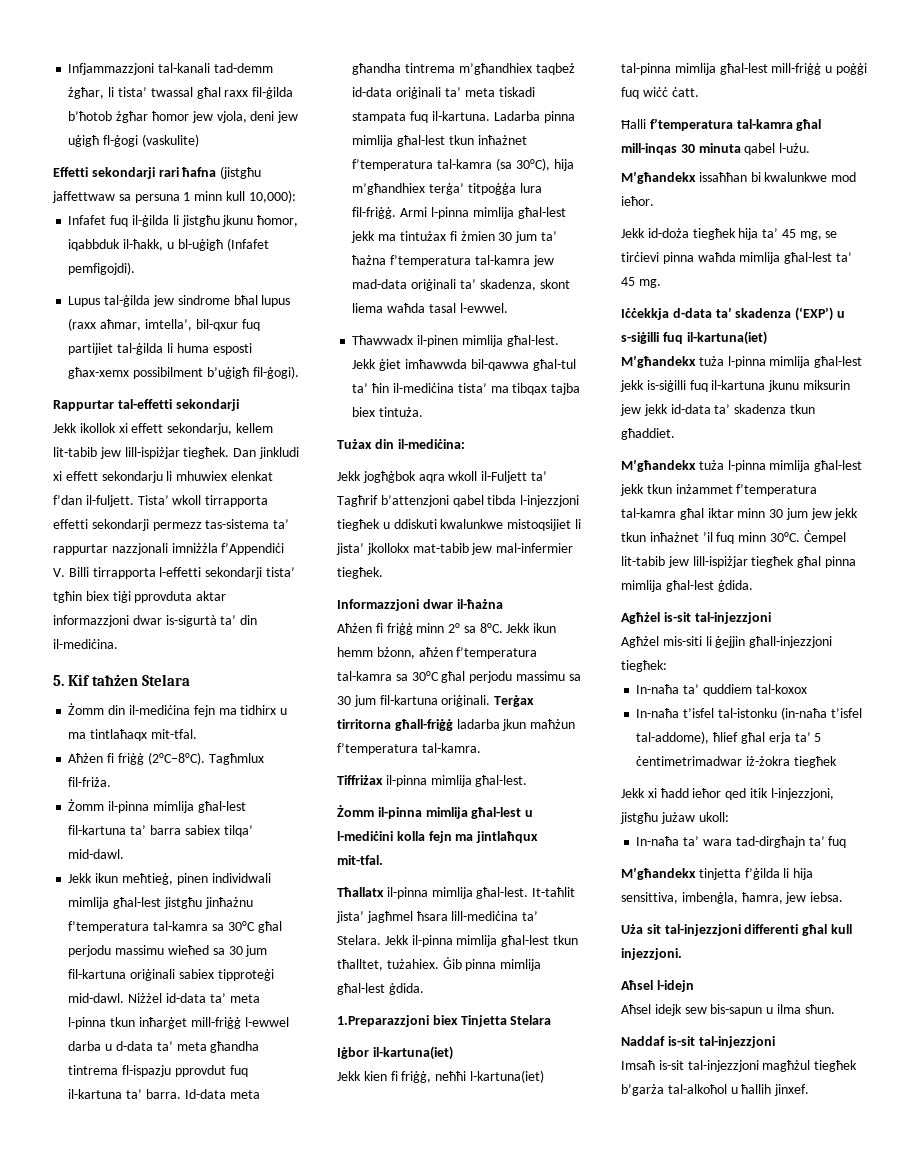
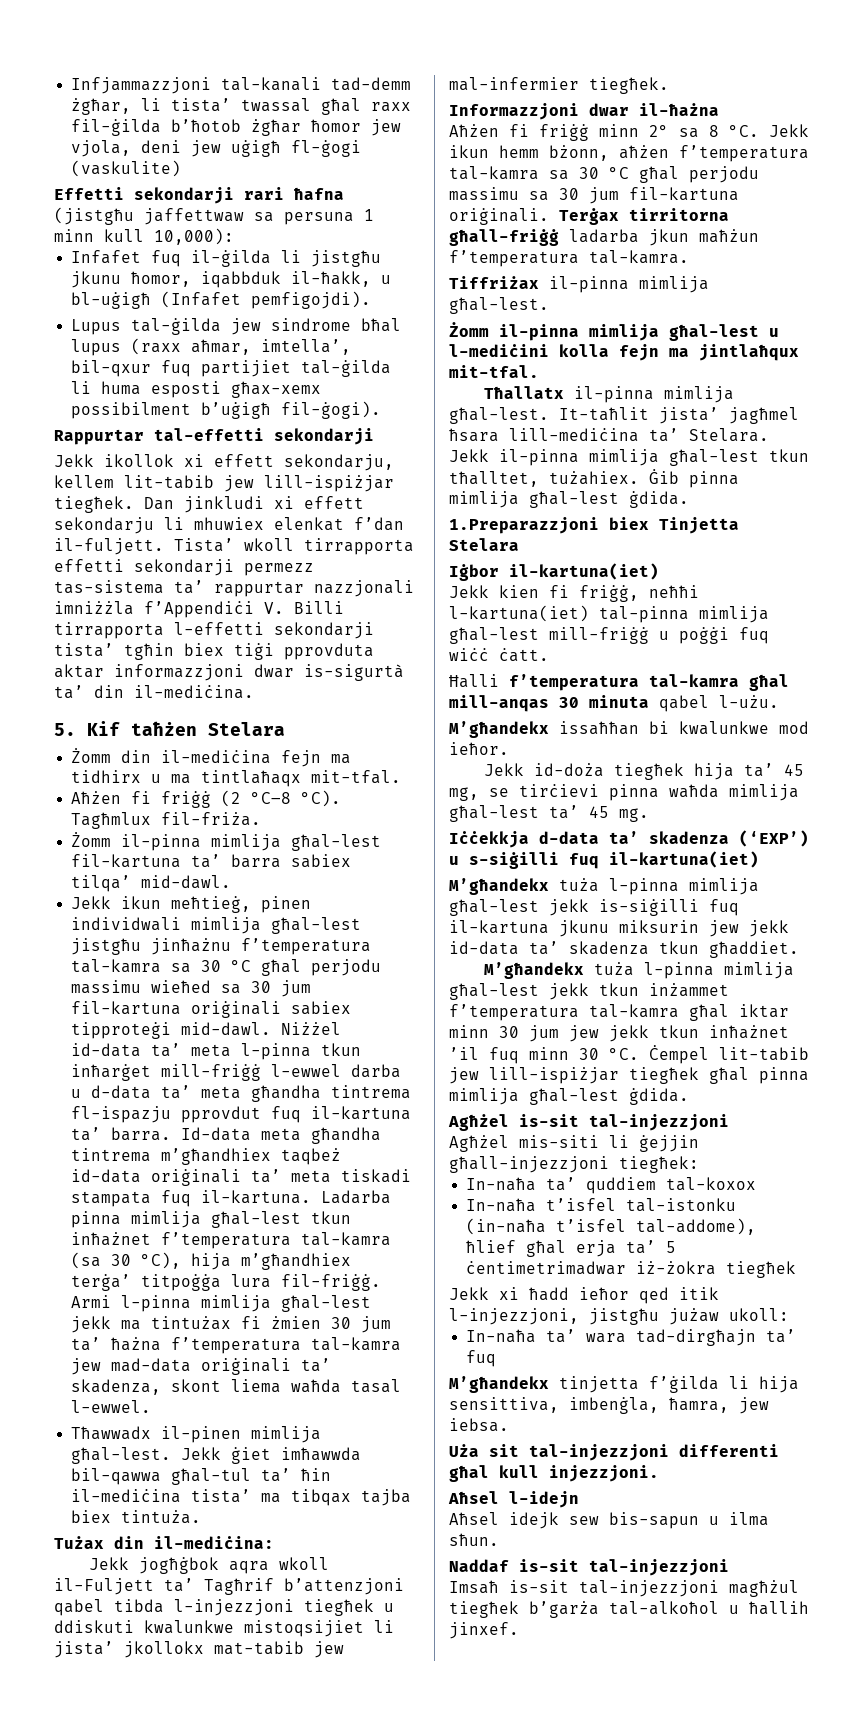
- Aħżen fi friġġ (2°C–8°C).
+ Aħżen fi friġġ (2 °C–8 °C).
- Jekk ikun meħtieġ, pinen individwali mimlija għal-lest jistgħu jinħażnu f’temperatura tal-kamra sa 30°C għal perjodu massimu wieħed sa 30 jum fil-kartuna oriġinali sabiex tipproteġi mid-dawl.
+ Jekk ikun meħtieġ, pinen individwali mimlija għal-lest jistgħu jinħażnu f’temperatura tal-kamra sa 30 °C għal perjodu massimu wieħed sa 30 jum fil-kartuna oriġinali sabiex tipproteġi mid-dawl.
- Ladarba pinna mimlija għal-lest tkun inħażnet f’temperatura tal-kamra (sa 30°C), hija m’għandhiex terġa’ titpoġġa lura fil-friġġ.
+ Ladarba pinna mimlija għal-lest tkun inħażnet f’temperatura tal-kamra (sa 30 °C), hija m’għandhiex terġa’ titpoġġa lura fil-friġġ.
- Aħżen fi friġġ minn 2° sa 8°C.
+ Aħżen fi friġġ minn 2° sa 8 °C.
- Jekk ikun hemm bżonn, aħżen f’temperatura tal-kamra sa 30°C għal perjodu massimu sa 30 jum fil-kartuna oriġinali.
+ Jekk ikun hemm bżonn, aħżen f’temperatura tal-kamra sa 30 °C għal perjodu massimu sa 30 jum fil-kartuna oriġinali.
- Ħalli f’temperatura tal-kamra għal mill-inqas 30 minuta qabel l-użu.
+ Ħalli f’temperatura tal-kamra għal mill-anqas 30 minuta qabel l-użu.
- M’għandekx tuża l-pinna mimlija għal-lest jekk tkun inżammet f’temperatura tal-kamra għal iktar minn 30 jum jew jekk tkun inħażnet ’il fuq minn 30°C.
+ M’għandekx tuża l-pinna mimlija għal-lest jekk tkun inżammet f’temperatura tal-kamra għal iktar minn 30 jum jew jekk tkun inħażnet ’il fuq minn 30 °C.

